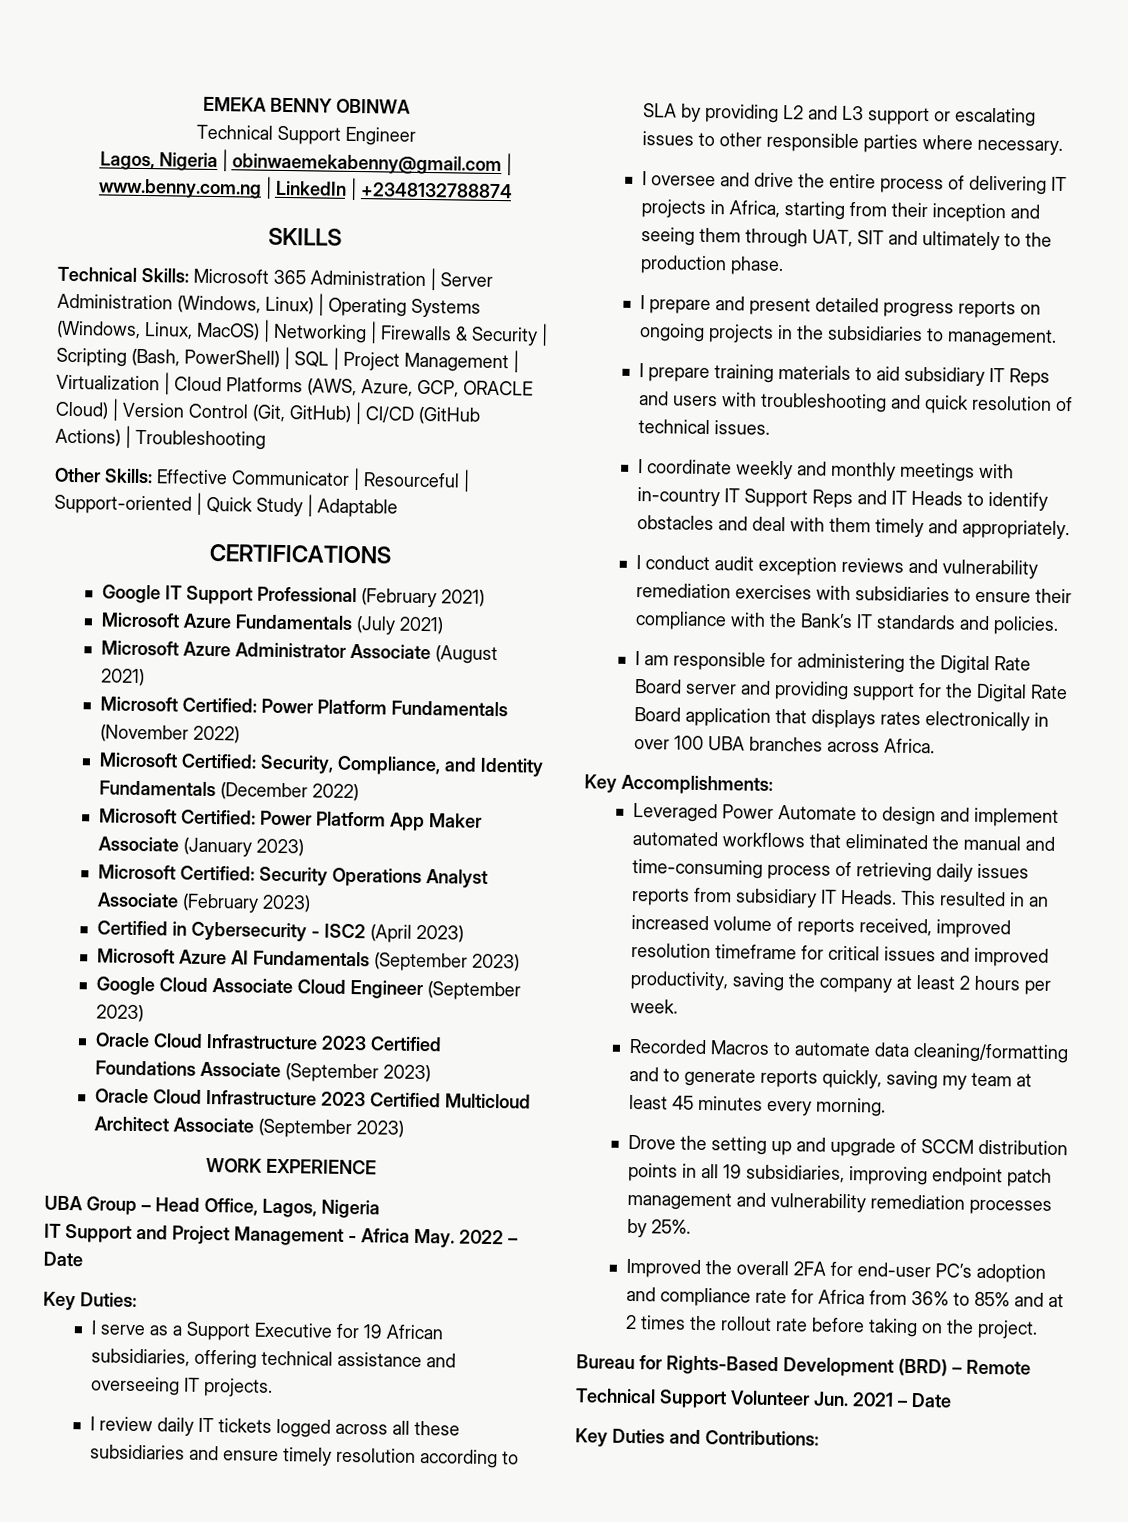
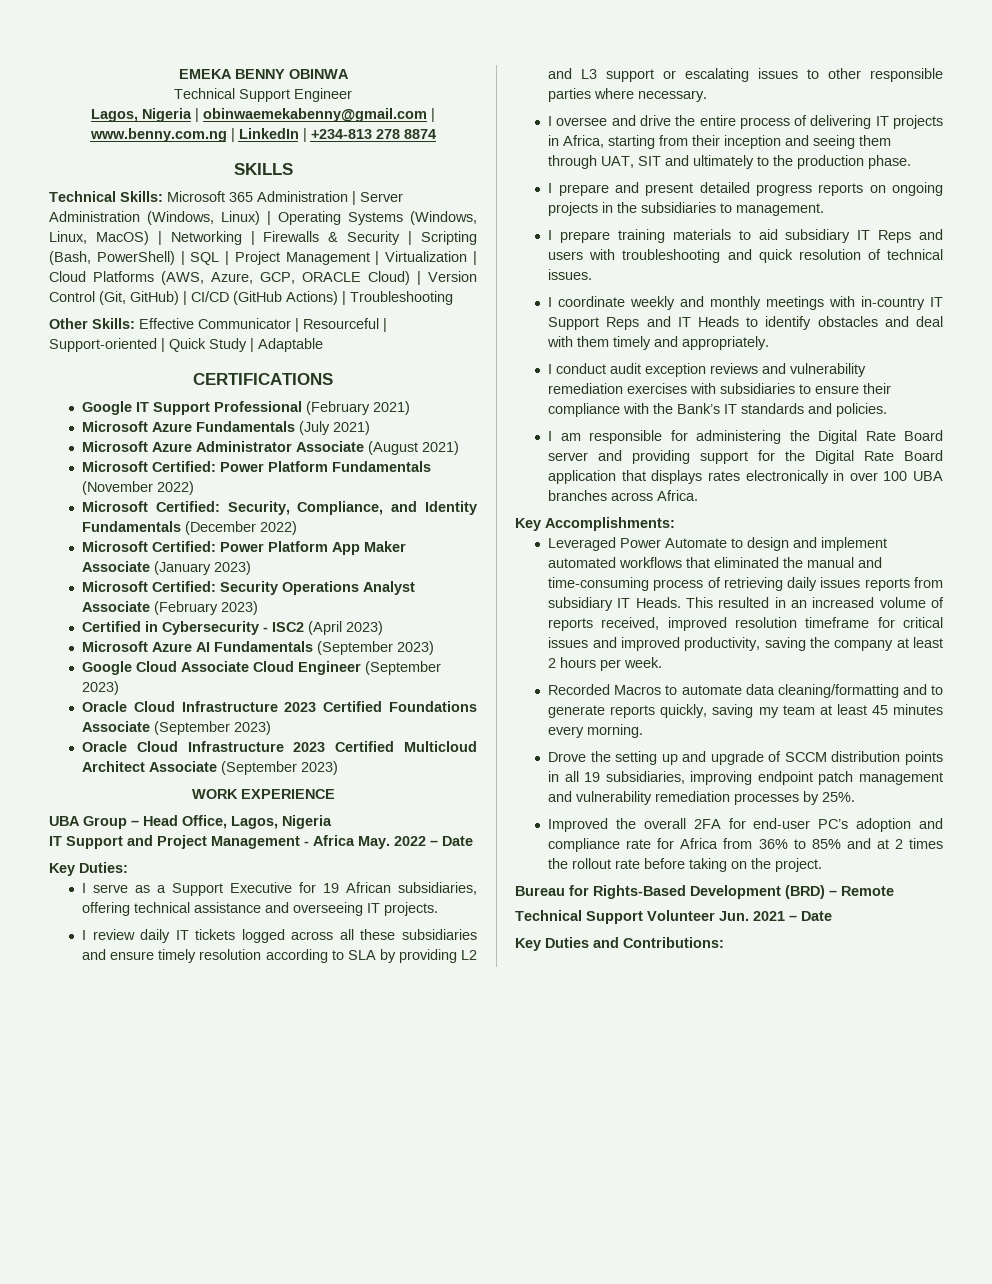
- Lagos, Nigeria | obinwaemekabenny@gmail.com | www.benny.com.ng | LinkedIn | +2348132788874
+ Lagos, Nigeria | obinwaemekabenny@gmail.com | www.benny.com.ng | LinkedIn | +234-813 278 8874

